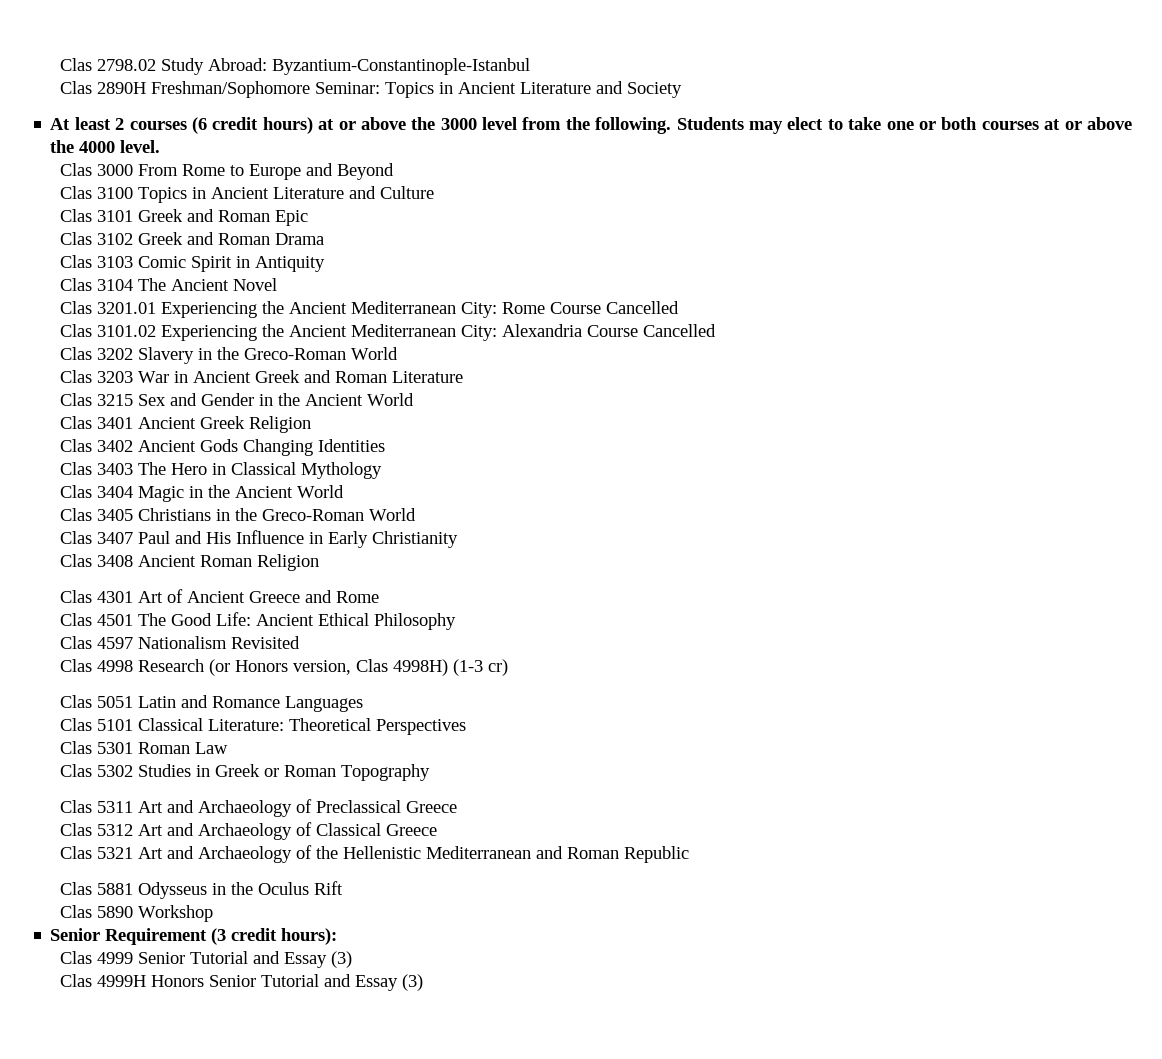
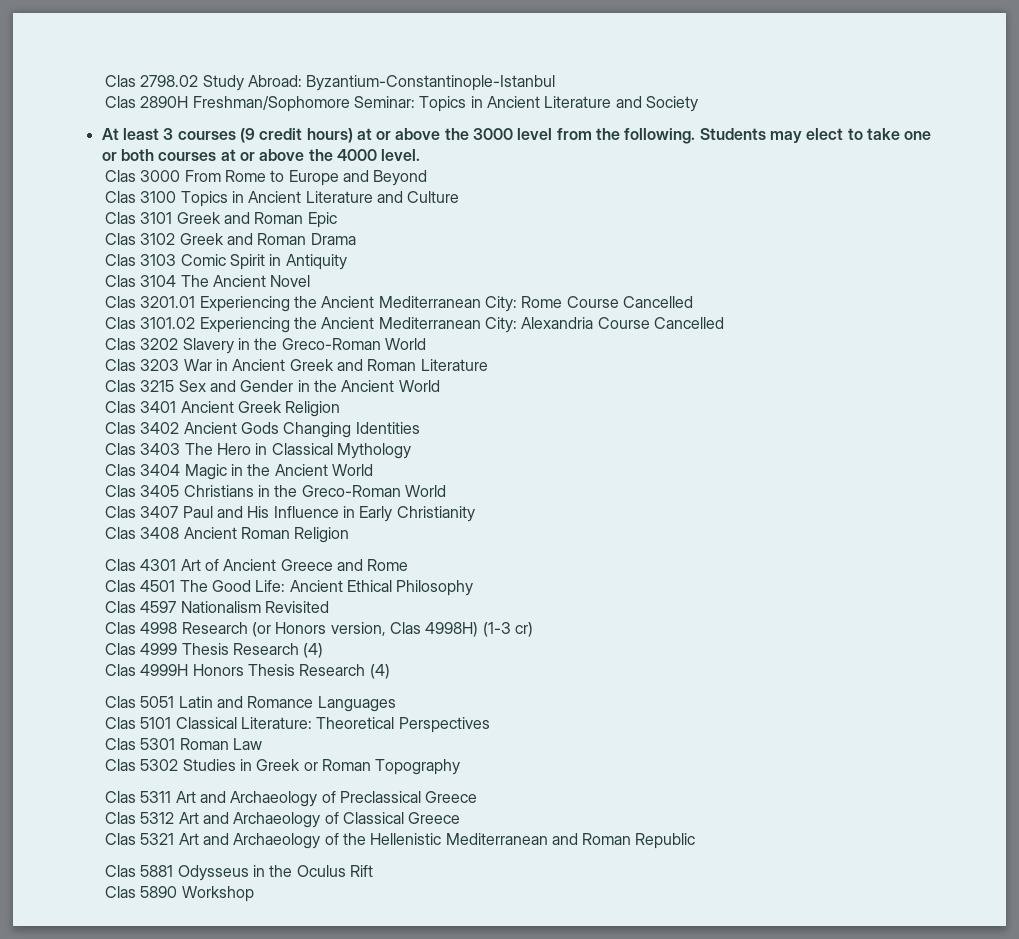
- At least 2 courses (6 credit hours) at or above the 3000 level from the following.
+ At least 3 courses (9 credit hours) at or above the 3000 level from the following.
+ Clas 4999 Thesis Research (4)
+ Clas 4999H Honors Thesis Research (4)
- Senior Requirement (3 credit hours):
- Clas 4999 Senior Tutorial and Essay (3)
- Clas 4999H Honors Senior Tutorial and Essay (3)

